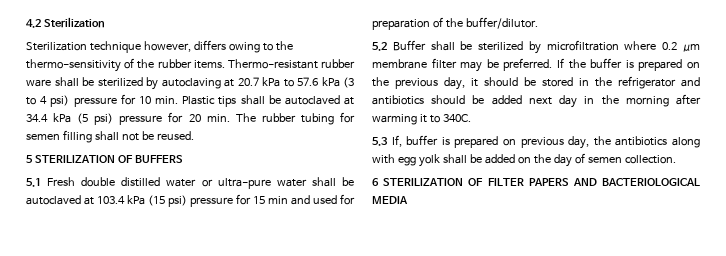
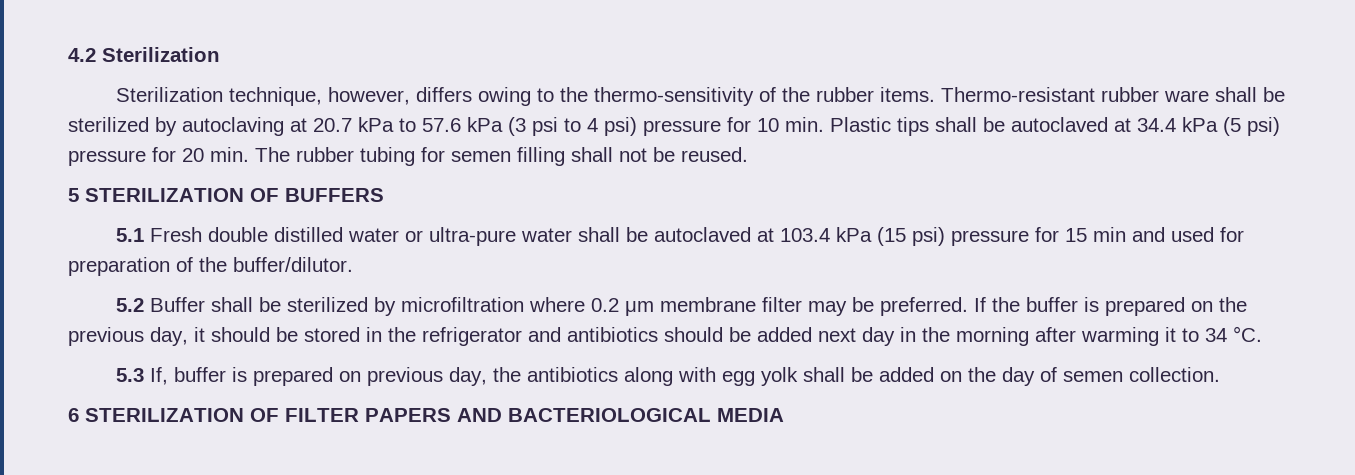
- Sterilization technique however, differs owing to the thermo-sensitivity of the rubber items.
+ Sterilization technique, however, differs owing to the thermo-sensitivity of the rubber items.
- Thermo-resistant rubber ware shall be sterilized by autoclaving at 20.7 kPa to 57.6 kPa (3 to 4 psi) pressure for 10 min. Plastic tips shall be autoclaved at 34.4 kPa (5 psi) pressure for 20 min. The rubber tubing for semen filling shall not be reused.
+ Thermo-resistant rubber ware shall be sterilized by autoclaving at 20.7 kPa to 57.6 kPa (3 psi to 4 psi) pressure for 10 min. Plastic tips shall be autoclaved at 34.4 kPa (5 psi) pressure for 20 min. The rubber tubing for semen filling shall not be reused.
- If the buffer is prepared on the previous day, it should be stored in the refrigerator and antibiotics should be added next day in the morning after warming it to 340C.
+ If the buffer is prepared on the previous day, it should be stored in the refrigerator and antibiotics should be added next day in the morning after warming it to 34 °C.

